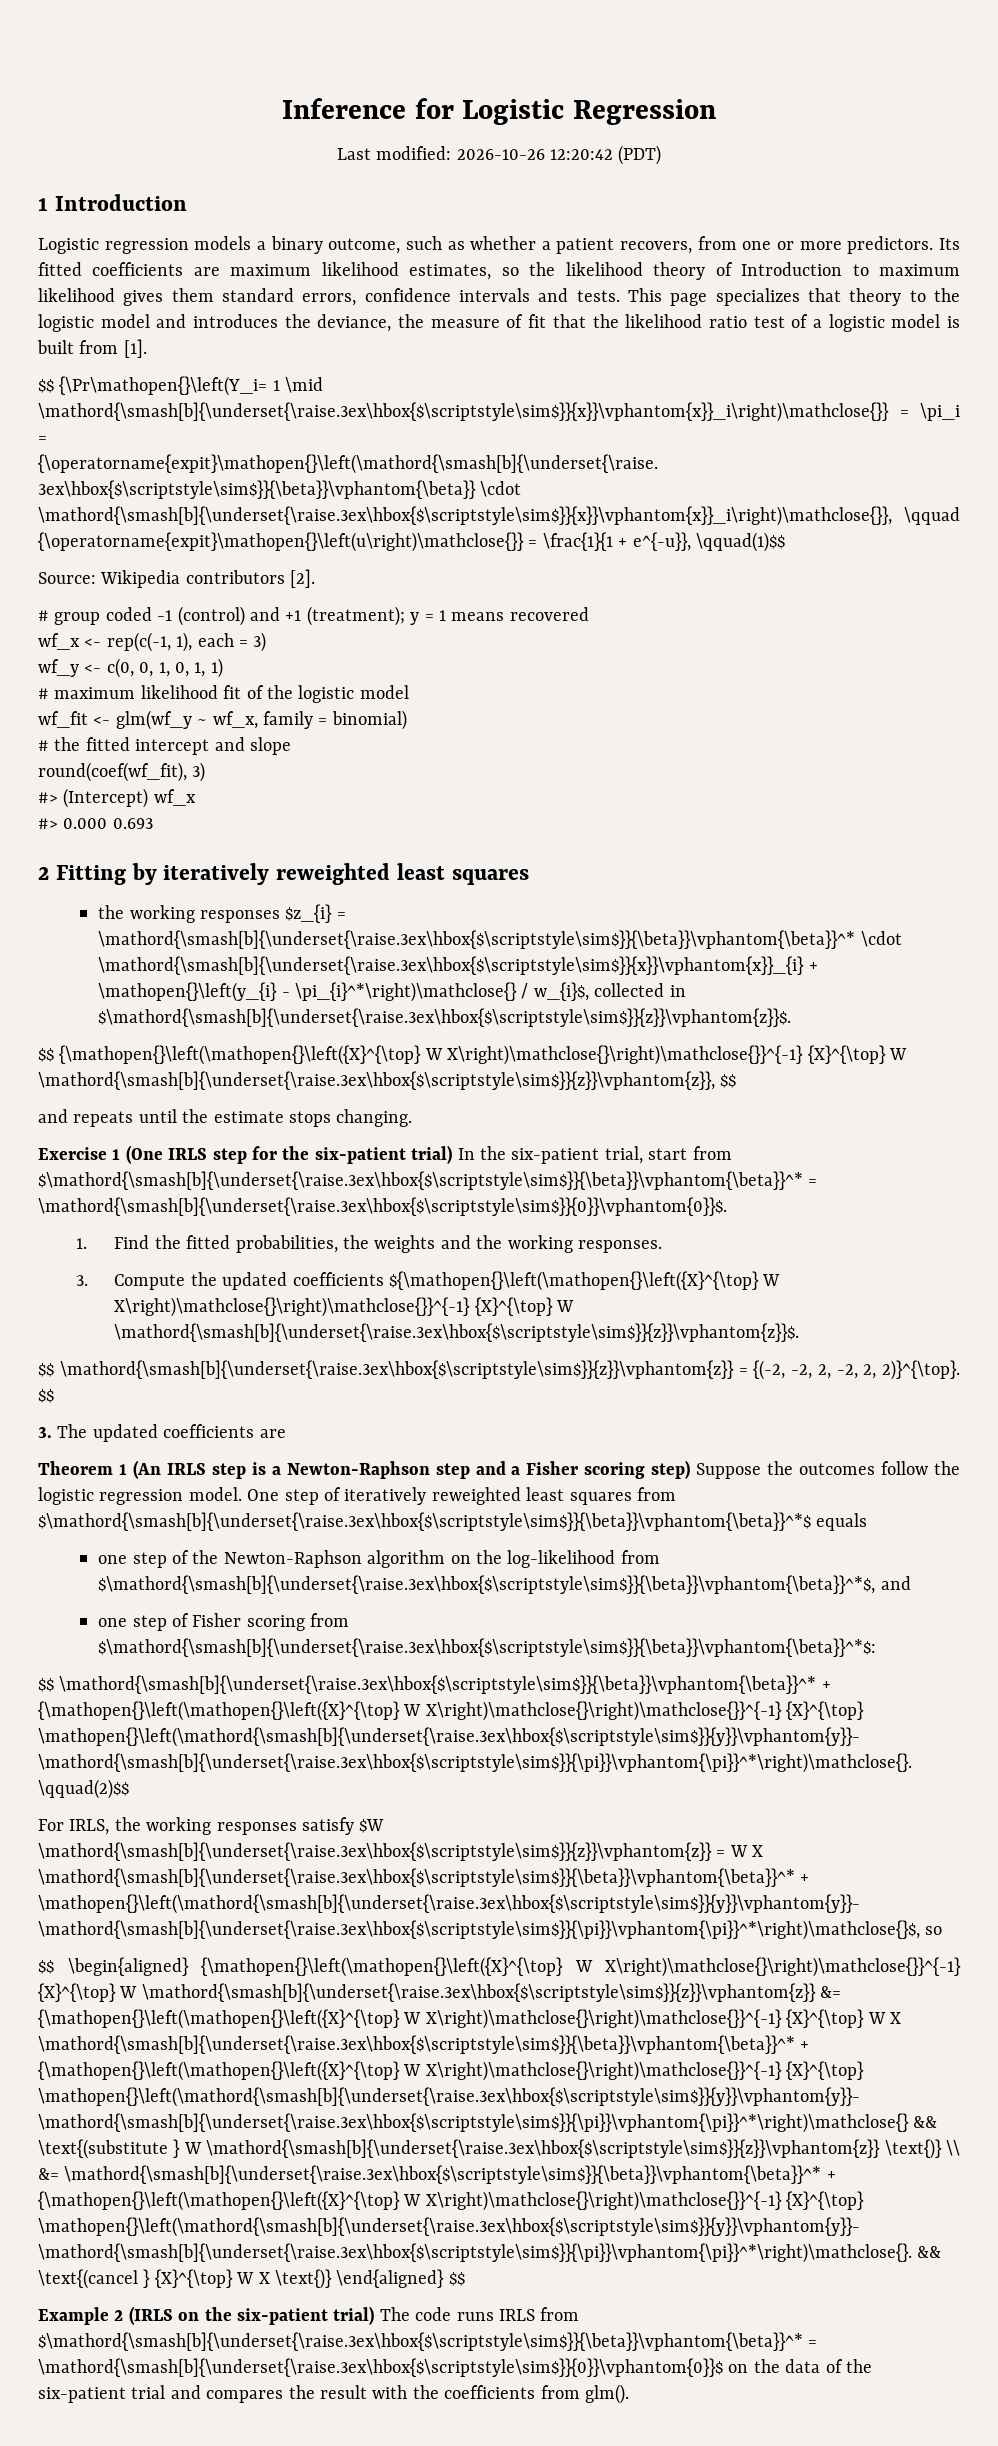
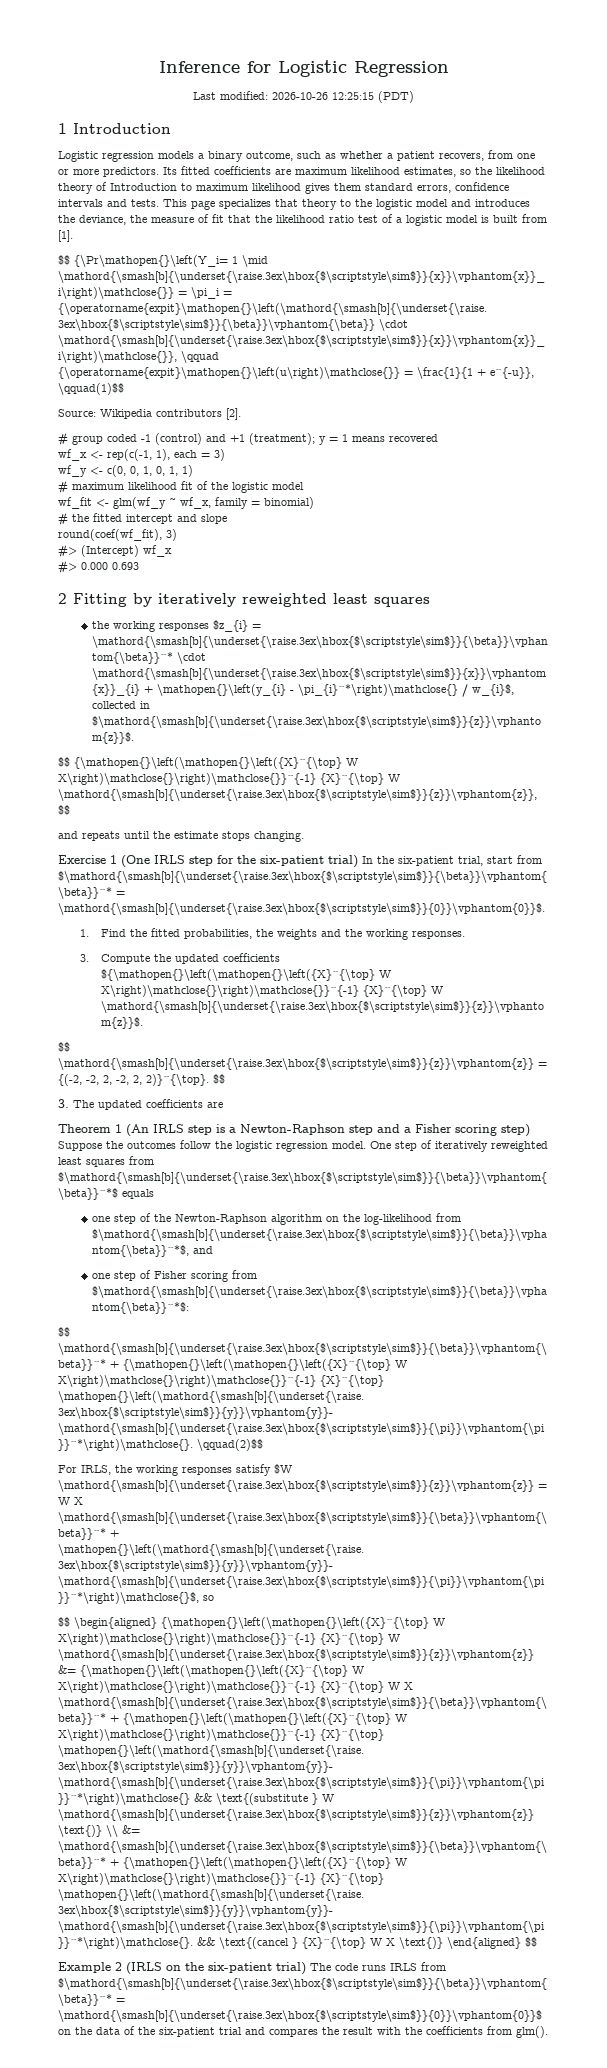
- Last modified: 2026-10-26 12:20:42 (PDT)
+ Last modified: 2026-10-26 12:25:15 (PDT)

